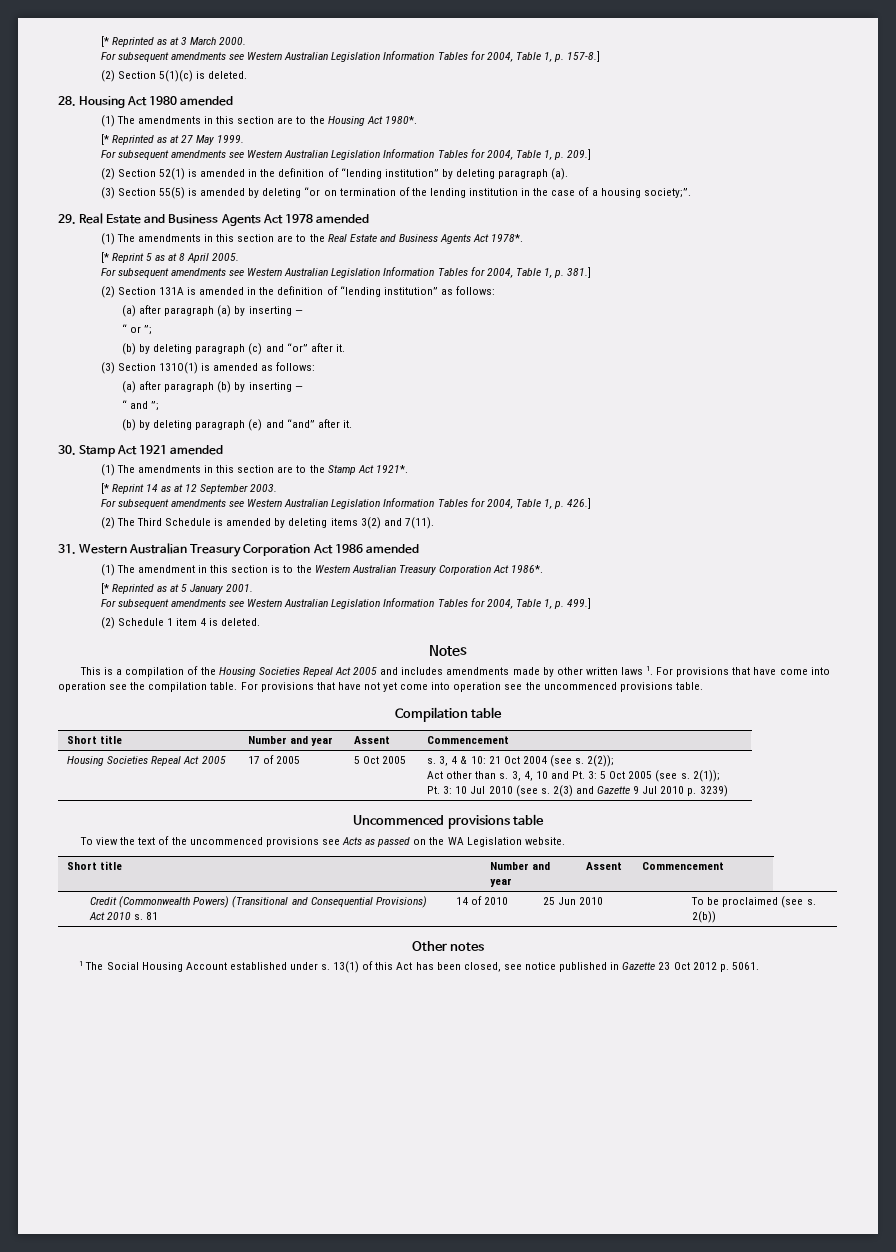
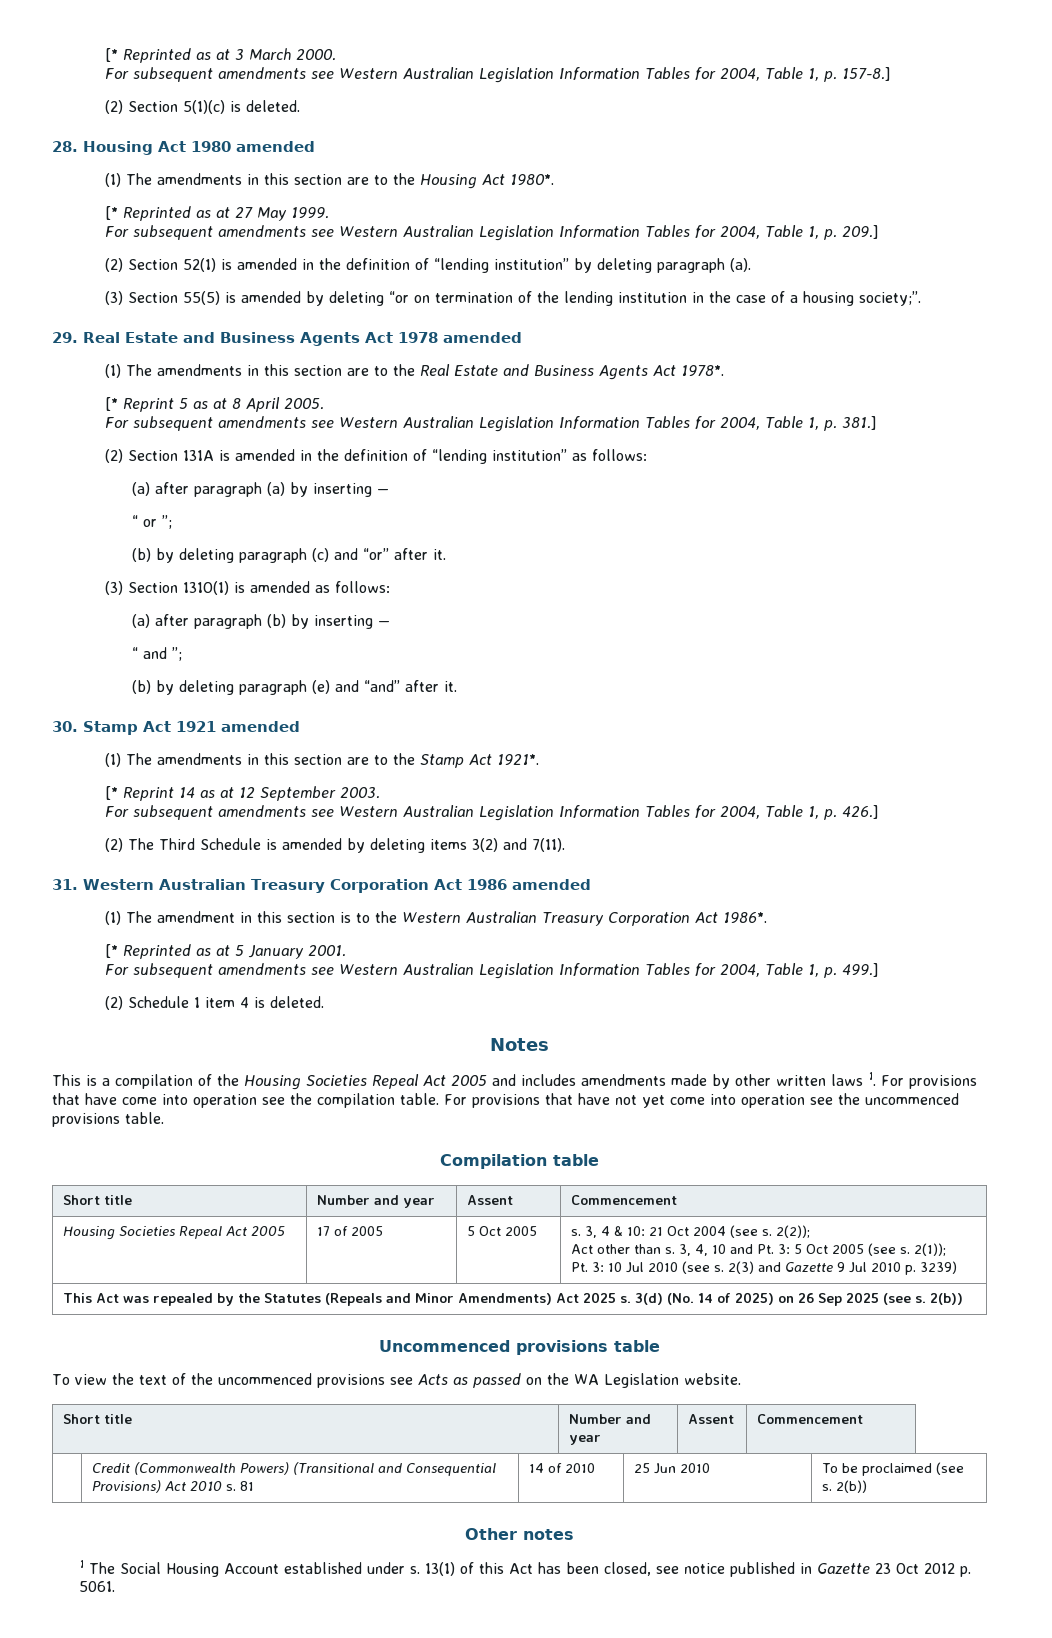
+ This Act was repealed by the Statutes (Repeals and Minor Amendments) Act 2025 s. 3(d) (No. 14 of 2025) on 26 Sep 2025 (see s. 2(b))

